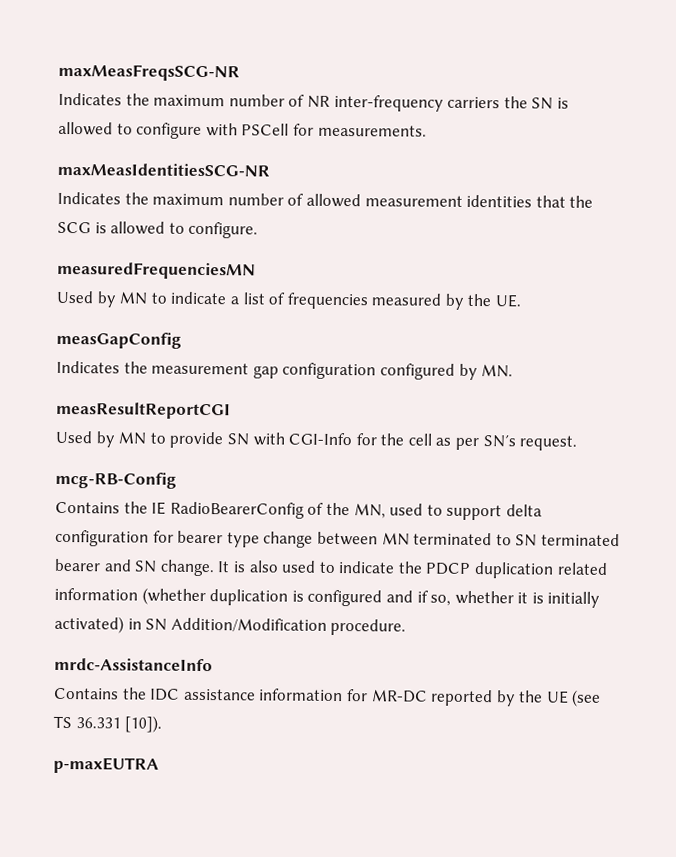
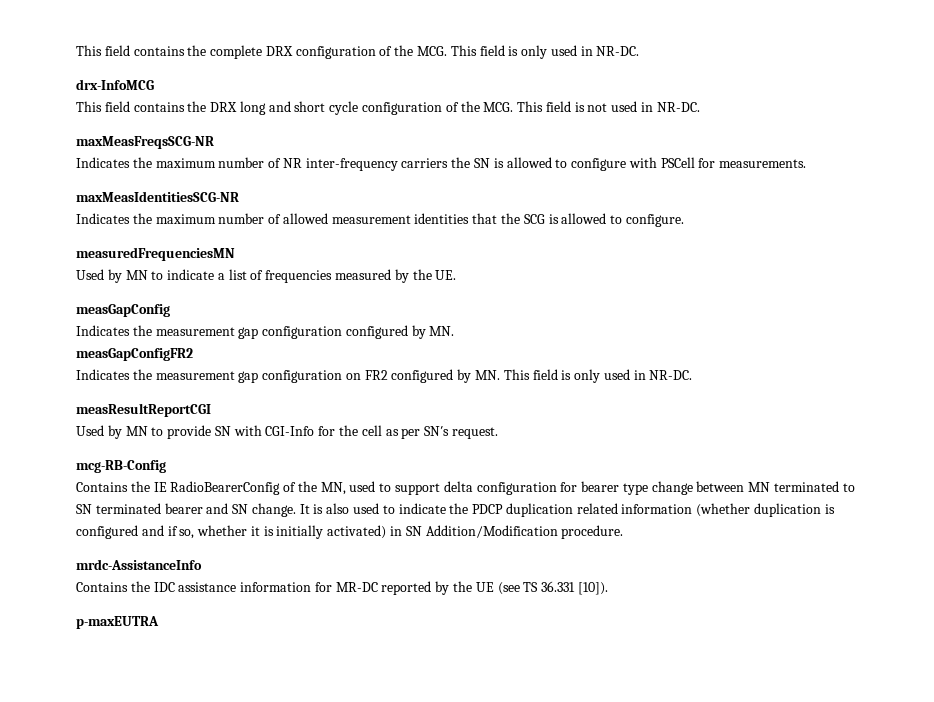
+ This field contains the complete DRX configuration of the MCG. This field is only used in NR-DC.
+ drx-InfoMCG
+ This field contains the DRX long and short cycle configuration of the MCG. This field is not used in NR-DC.
+ measGapConfigFR2
+ Indicates the measurement gap configuration on FR2 configured by MN. This field is only used in NR-DC.

